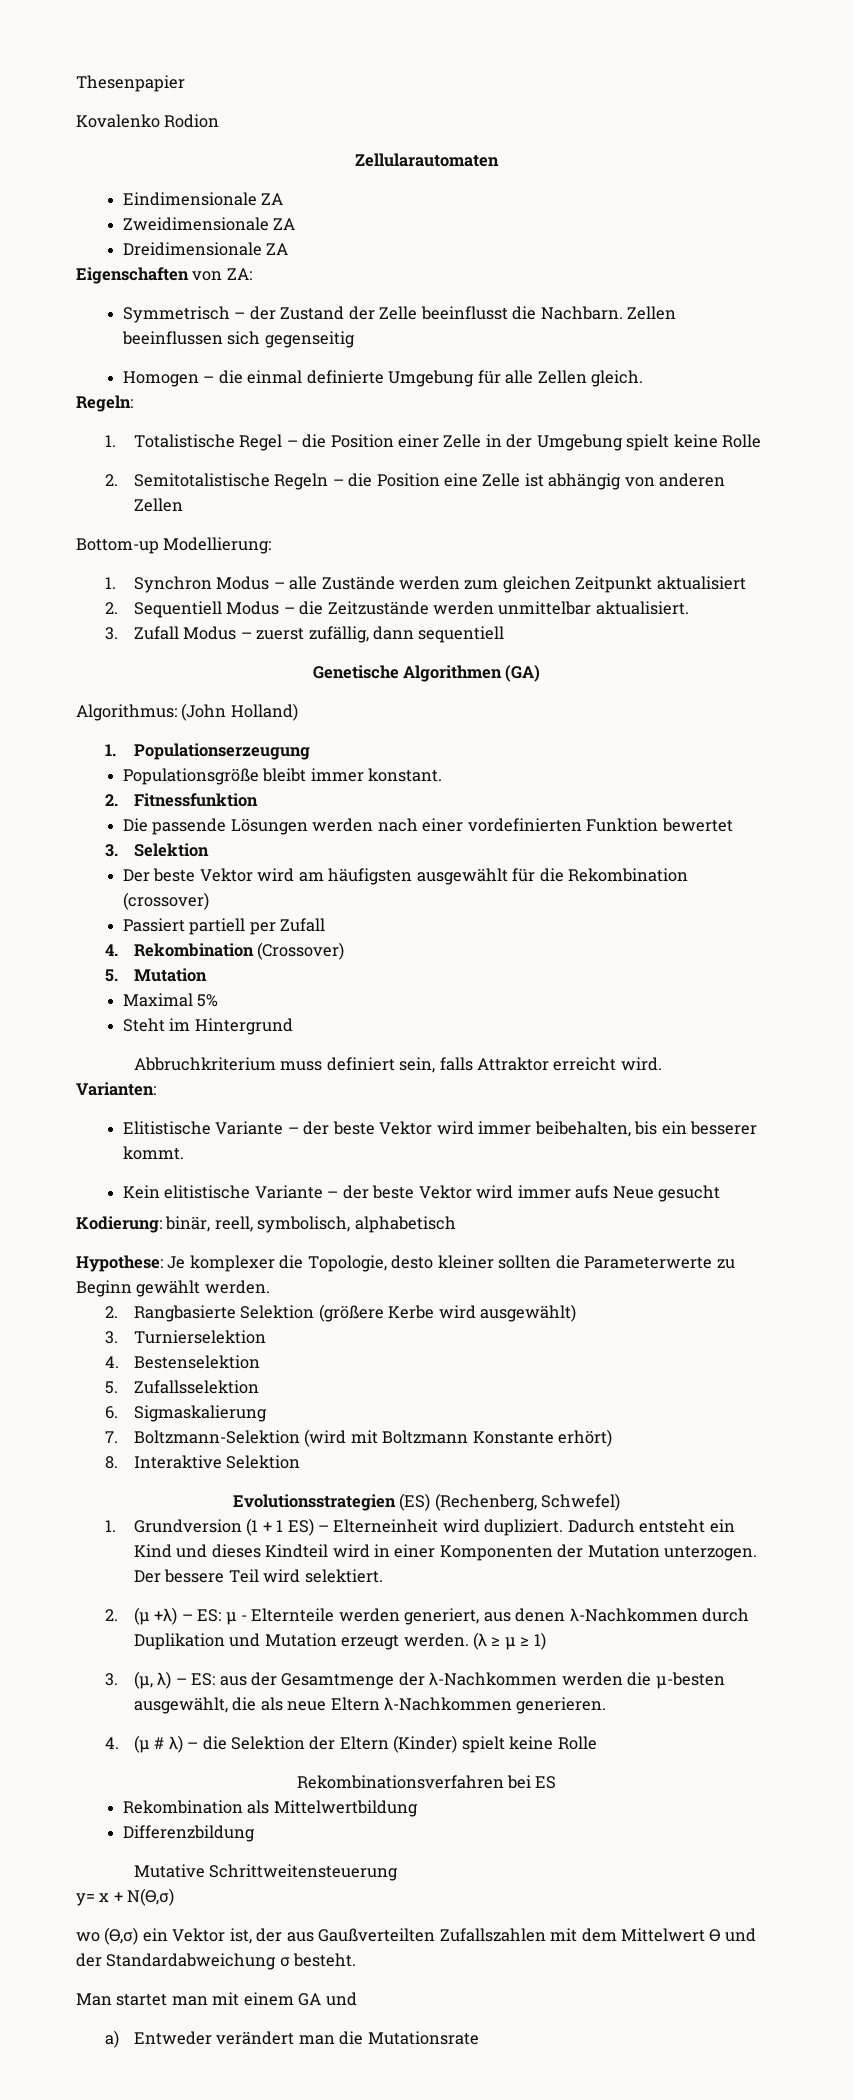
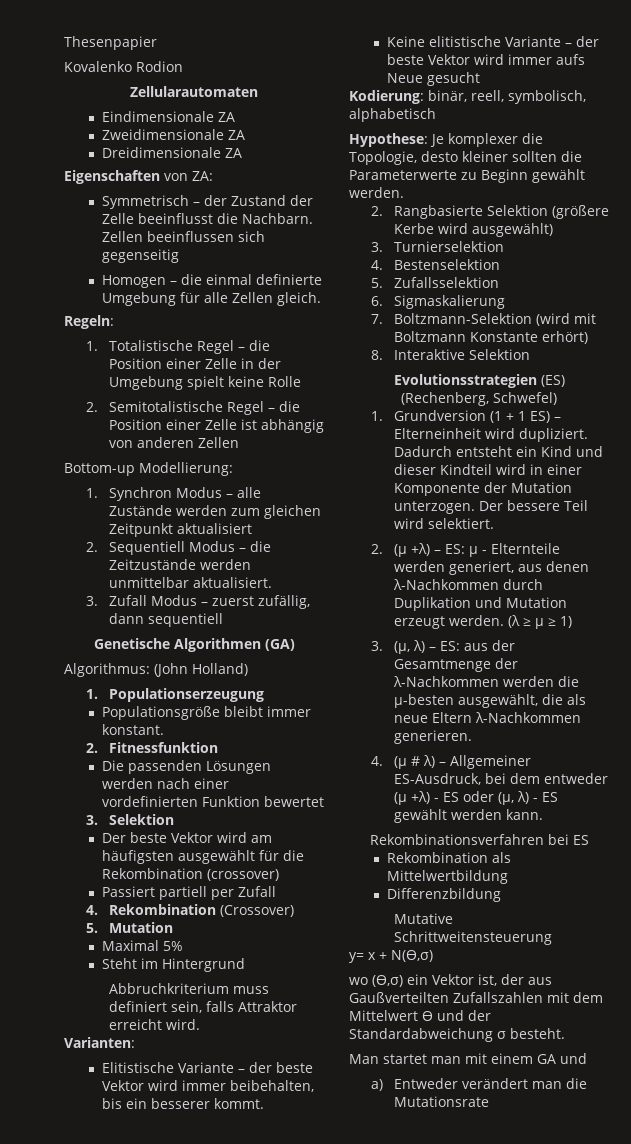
- 2. Semitotalistische Regeln – die Position eine Zelle ist abhängig von anderen Zellen
+ 2. Semitotalistische Regel – die Position einer Zelle ist abhängig von anderen Zellen
- Die passende Lösungen werden nach einer vordefinierten Funktion bewertet
+ Die passenden Lösungen werden nach einer vordefinierten Funktion bewertet
- Kein elitistische Variante – der beste Vektor wird immer aufs Neue gesucht
+ Keine elitistische Variante – der beste Vektor wird immer aufs Neue gesucht
- Dadurch entsteht ein Kind und dieses Kindteil wird in einer Komponenten der Mutation unterzogen.
+ Dadurch entsteht ein Kind und dieser Kindteil wird in einer Komponente der Mutation unterzogen.
- 4. (µ # λ) – die Selektion der Eltern (Kinder) spielt keine Rolle
+ 4. (µ # λ) – Allgemeiner ES-Ausdruck, bei dem entweder (µ +λ) - ES oder (µ, λ) - ES gewählt werden kann.

